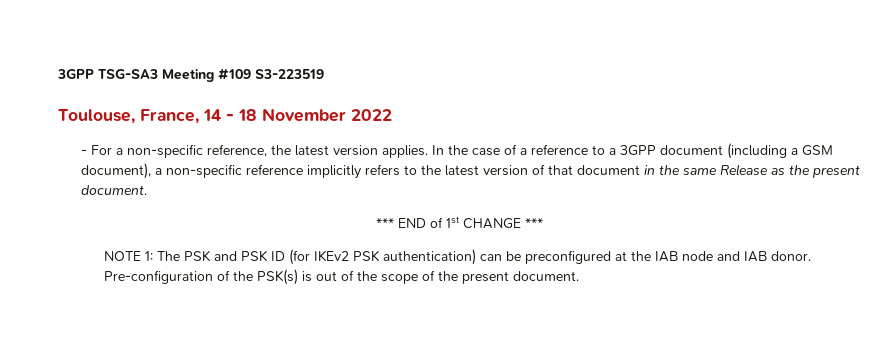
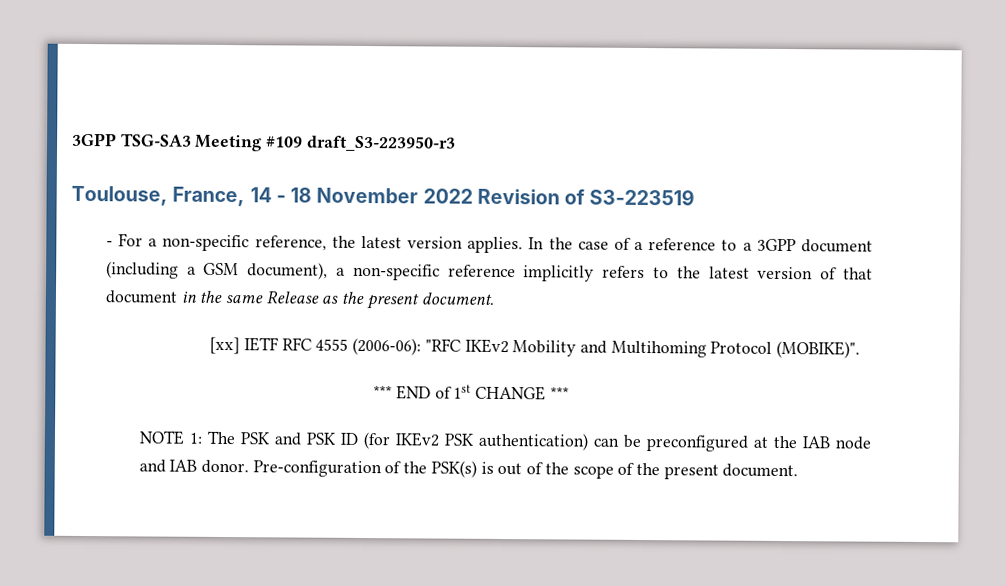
- 3GPP TSG-SA3 Meeting #109 S3-223519
+ 3GPP TSG-SA3 Meeting #109 draft_S3-223950-r3
- Toulouse, France, 14 - 18 November 2022
+ Toulouse, France, 14 - 18 November 2022 Revision of S3-223519
+ [xx] IETF RFC 4555 (2006-06): "RFC IKEv2 Mobility and Multihoming Protocol (MOBIKE)".

